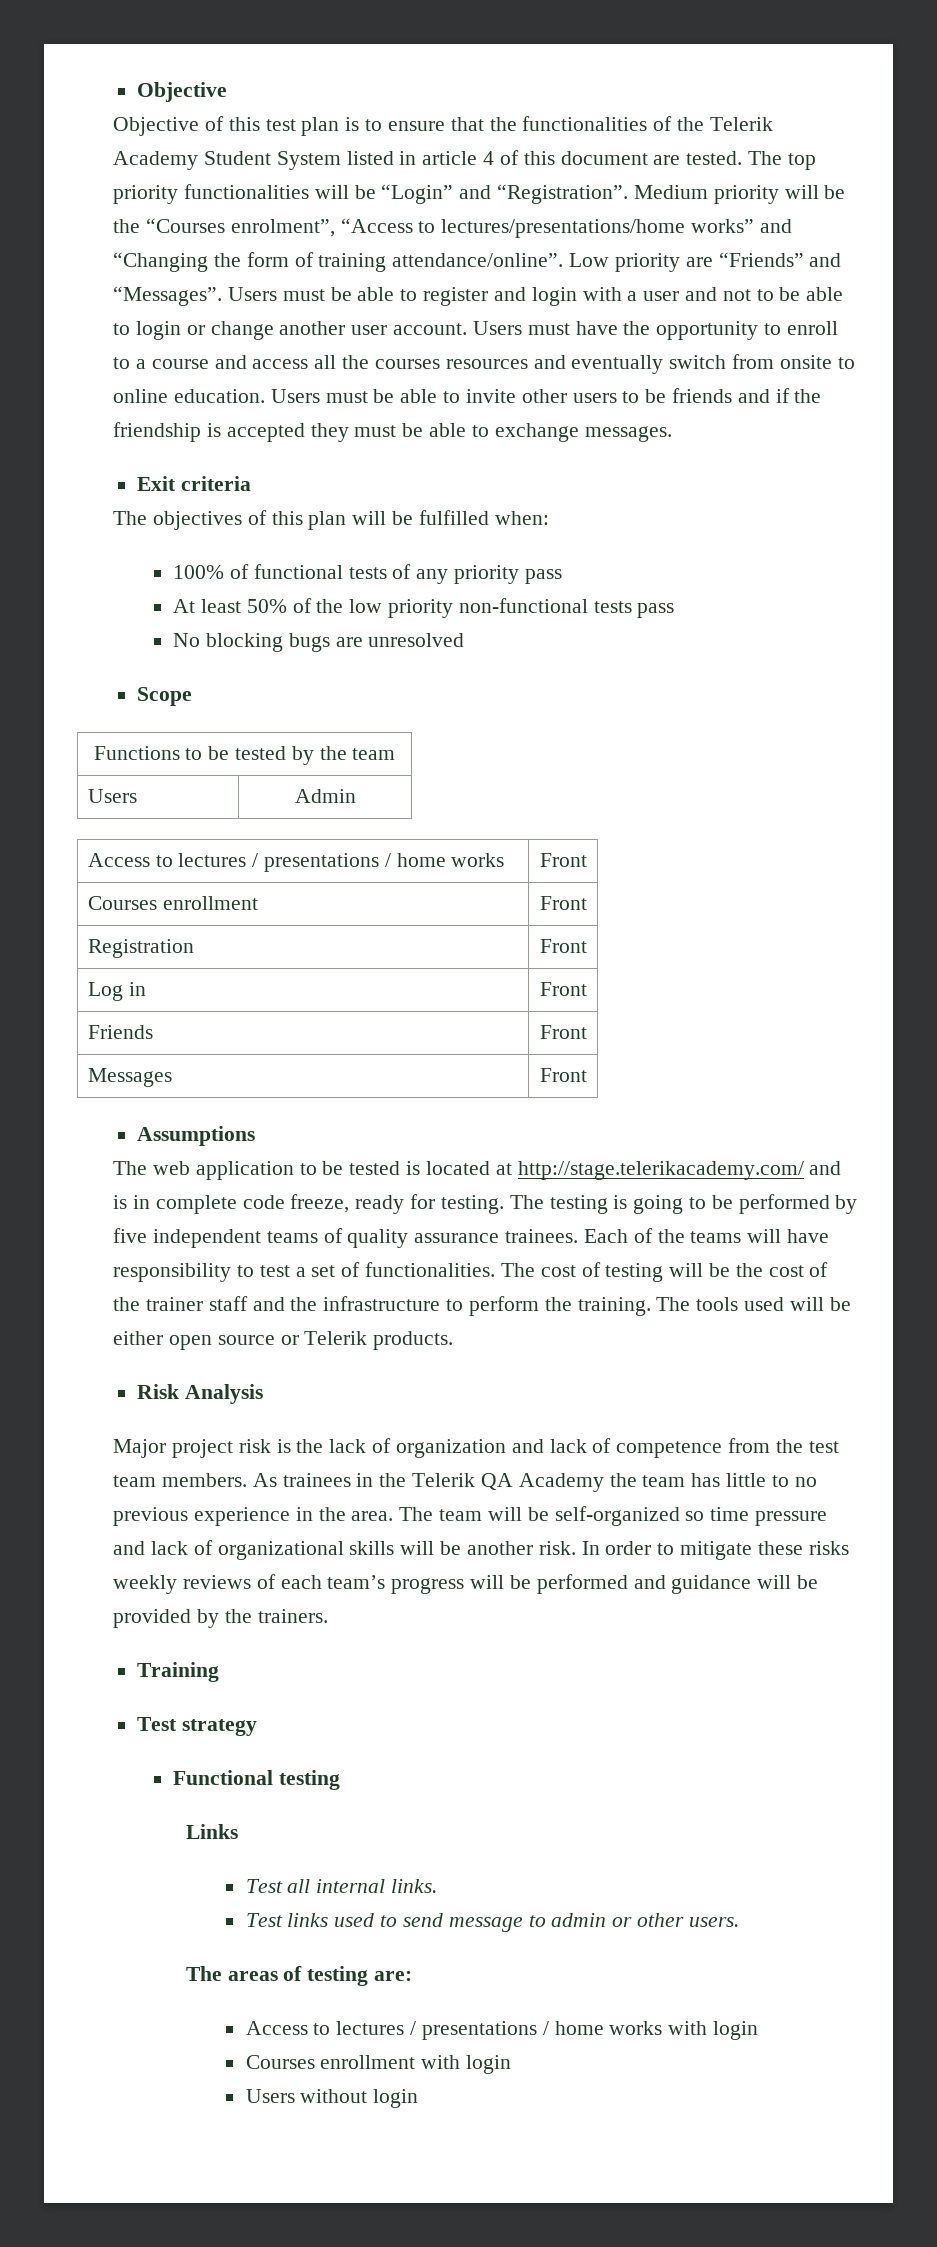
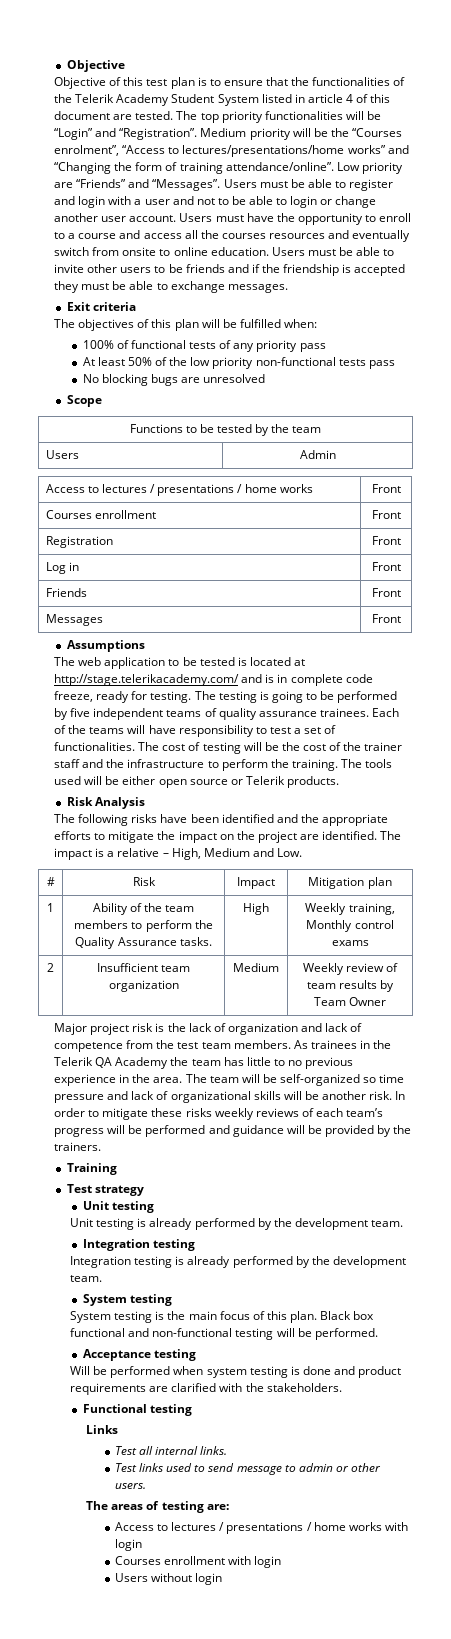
+ The following risks have been identified and the appropriate efforts to mitigate the impact on the project are identified. The impact is a relative – High, Medium and Low.
+ # | Risk | Impact | Mitigation plan
+ 1 | Ability of the team members to perform the Quality Assurance tasks. | High | Weekly training, Monthly control exams
+ 2 | Insufficient team organization | Medium | Weekly review of team results by Team Owner
  Test strategy
+ Unit testing
+ Unit testing is already performed by the development team.
+ Integration testing
+ Integration testing is already performed by the development team.
+ System testing
+ System testing is the main focus of this plan. Black box functional and non-functional testing will be performed.
+ Acceptance testing
+ Will be performed when system testing is done and product requirements are clarified with the stakeholders.

